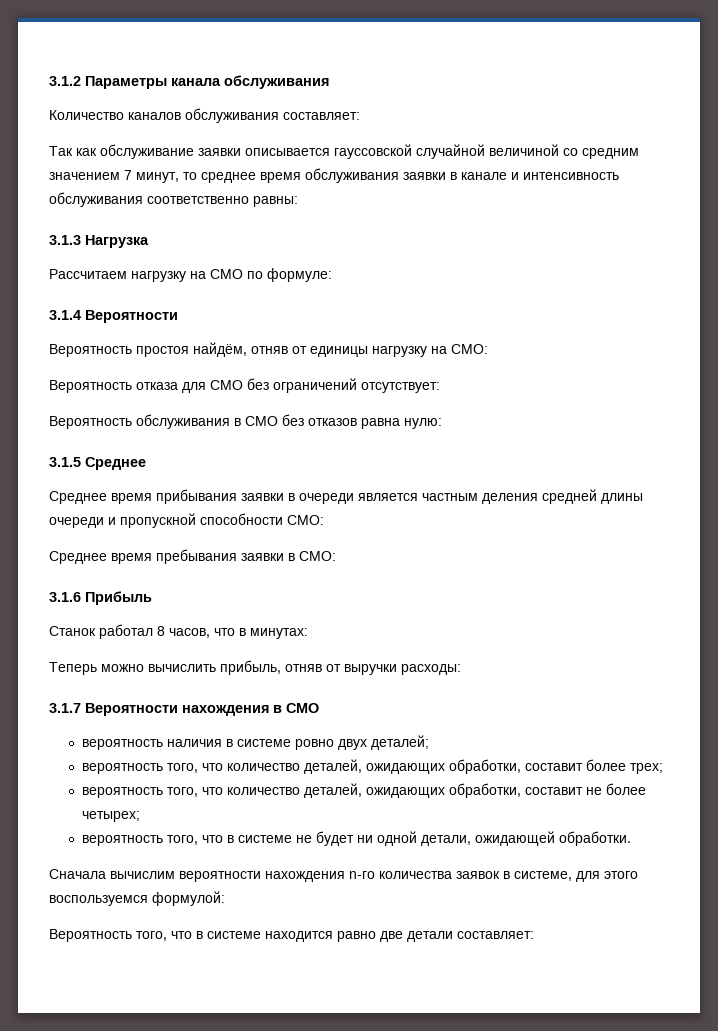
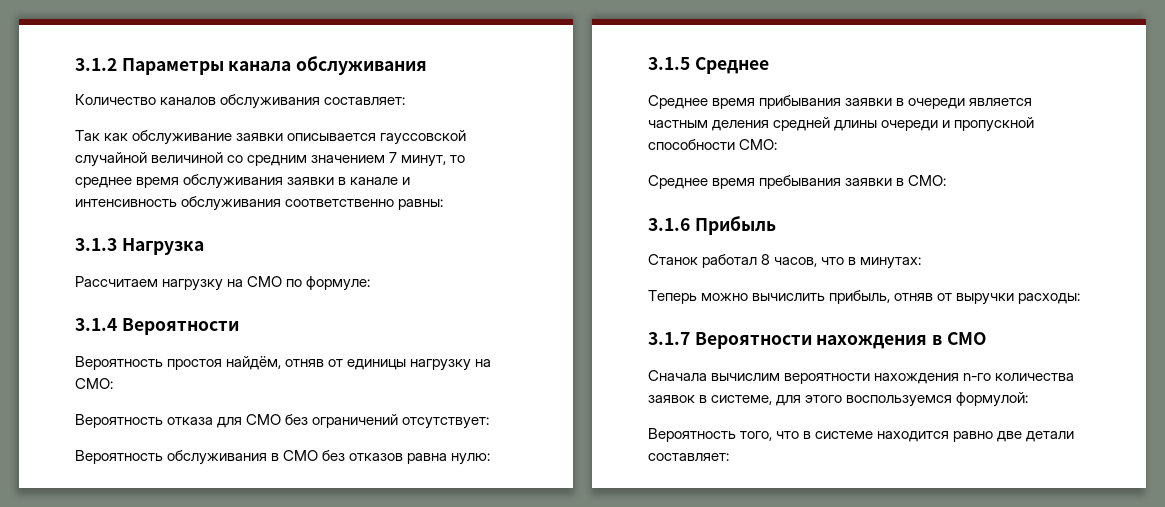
- вероятность наличия в системе ровно двух деталей;
- вероятность того, что количество деталей, ожидающих обработки, составит более трех;
- вероятность того, что количество деталей, ожидающих обработки, составит не более четырех;
- вероятность того, что в системе не будет ни одной детали, ожидающей обработки.

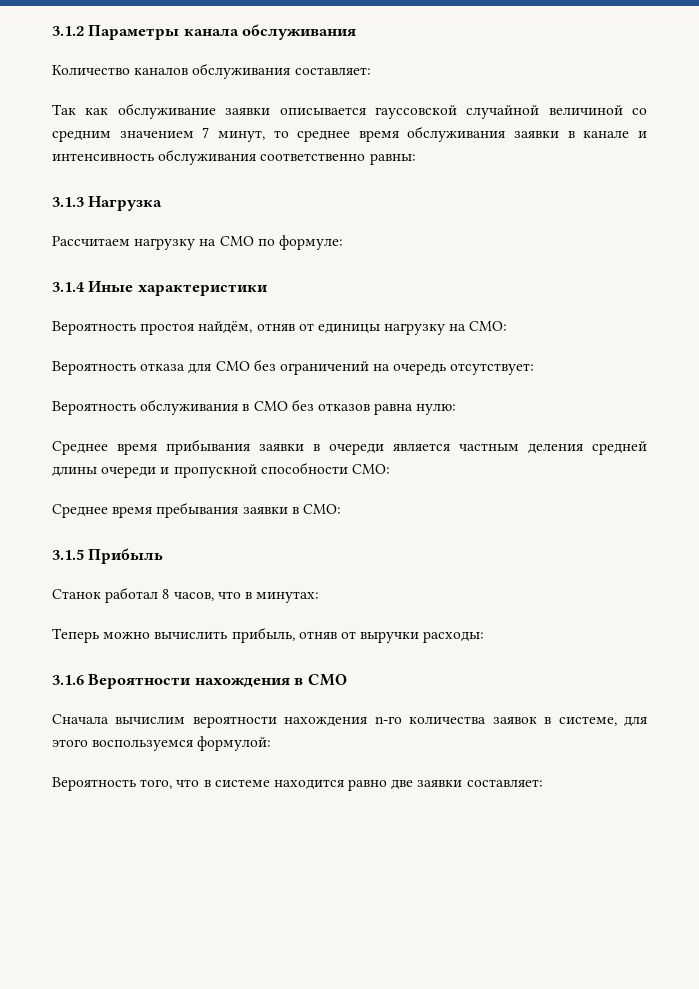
- 3.1.4 Вероятности
+ 3.1.4 Иные характеристики
- Вероятность отказа для СМО без ограничений отсутствует:
+ Вероятность отказа для СМО без ограничений на очередь отсутствует:
- 3.1.5 Среднее
- 3.1.6 Прибыль
+ 3.1.5 Прибыль
- 3.1.7 Вероятности нахождения в СМО
+ 3.1.6 Вероятности нахождения в СМО
- Вероятность того, что в системе находится равно две детали составляет:
+ Вероятность того, что в системе находится равно две заявки составляет:

